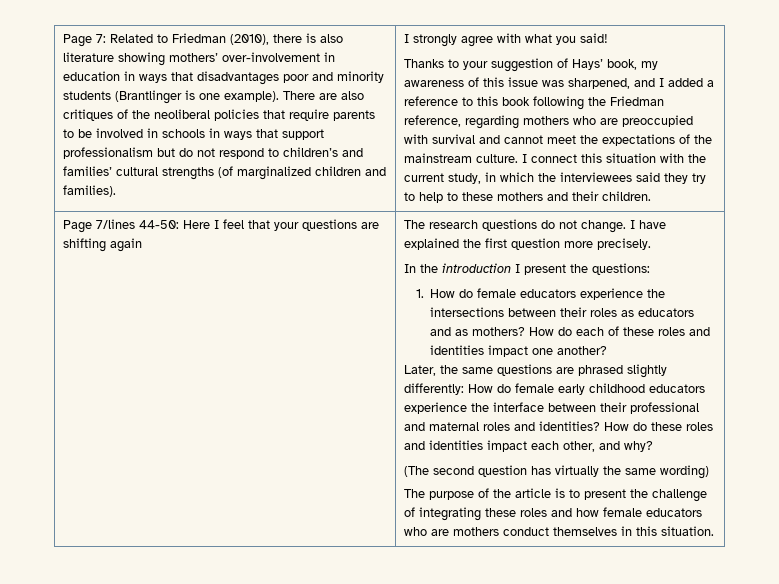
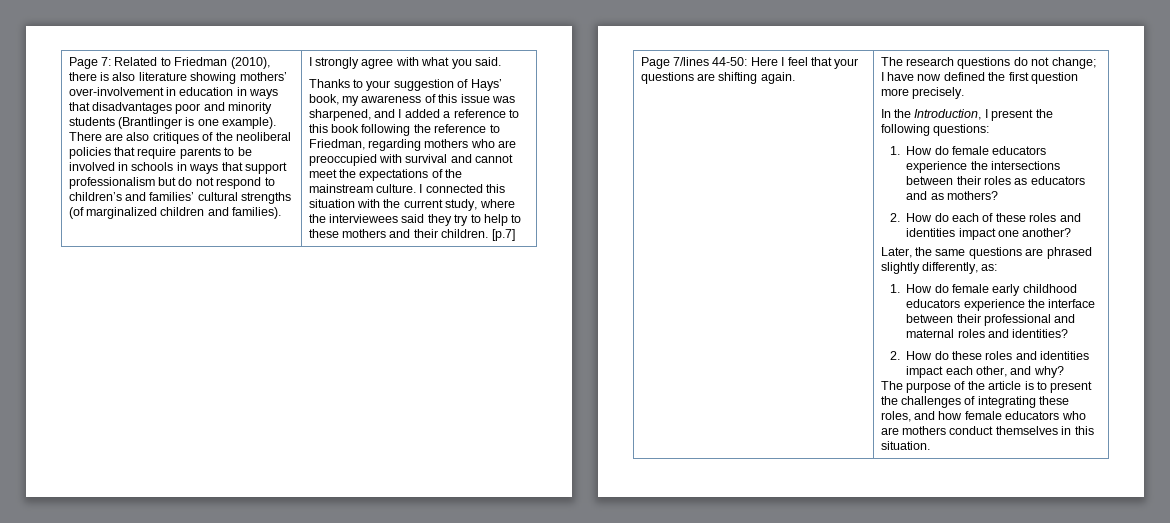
- I strongly agree with what you said!
+ I strongly agree with what you said.
- Thanks to your suggestion of Hays’ book, my awareness of this issue was sharpened, and I added a reference to this book following the Friedman reference, regarding mothers who are preoccupied with survival and cannot meet the expectations of the mainstream culture.
+ Thanks to your suggestion of Hays’ book, my awareness of this issue was sharpened, and I added a reference to this book following the reference to Friedman, regarding mothers who are preoccupied with survival and cannot meet the expectations of the mainstream culture.
- I connect this situation with the current study, in which the interviewees said they try to help to these mothers and their children.
+ I connected this situation with the current study, where the interviewees said they try to help to these mothers and their children. [p.7]
- Page 7/lines 44-50: Here I feel that your questions are shifting again
+ Page 7/lines 44-50: Here I feel that your questions are shifting again.
- The research questions do not change. I have explained the first question more precisely.
+ The research questions do not change; I have now defined the first question more precisely.
- In the introduction I present the questions:
+ In the Introduction, I present the following questions:
- 1. How do female educators experience the intersections between their roles as educators and as mothers? How do each of these roles and identities impact one another?
+ 1. How do female educators experience the intersections between their roles as educators and as mothers?
+ 2. How do each of these roles and identities impact one another?
- Later, the same questions are phrased slightly differently: How do female early childhood educators experience the interface between their professional and maternal roles and identities? How do these roles and identities impact each other, and why?
+ Later, the same questions are phrased slightly differently, as:
+ 1. How do female early childhood educators experience the interface between their professional and maternal roles and identities?
+ 2. How do these roles and identities impact each other, and why?
- (The second question has virtually the same wording)
- The purpose of the article is to present the challenge of integrating these roles and how female educators who are mothers conduct themselves in this situation.
+ The purpose of the article is to present the challenges of integrating these roles, and how female educators who are mothers conduct themselves in this situation.

